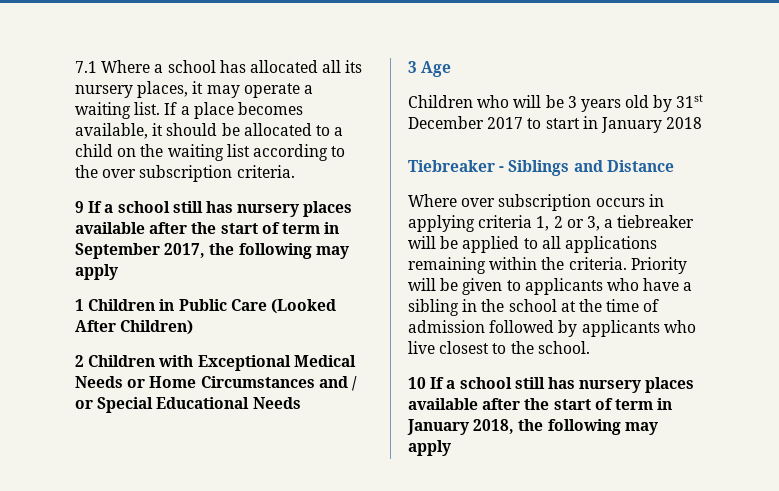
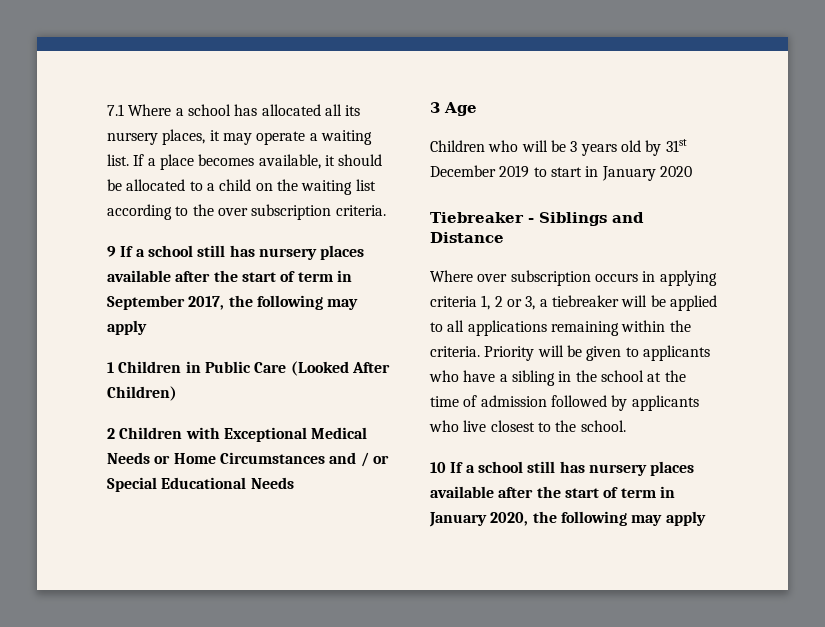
- Children who will be 3 years old by 31st December 2017 to start in January 2018
+ Children who will be 3 years old by 31st December 2019 to start in January 2020
- 10 If a school still has nursery places available after the start of term in January 2018, the following may apply
+ 10 If a school still has nursery places available after the start of term in January 2020, the following may apply

